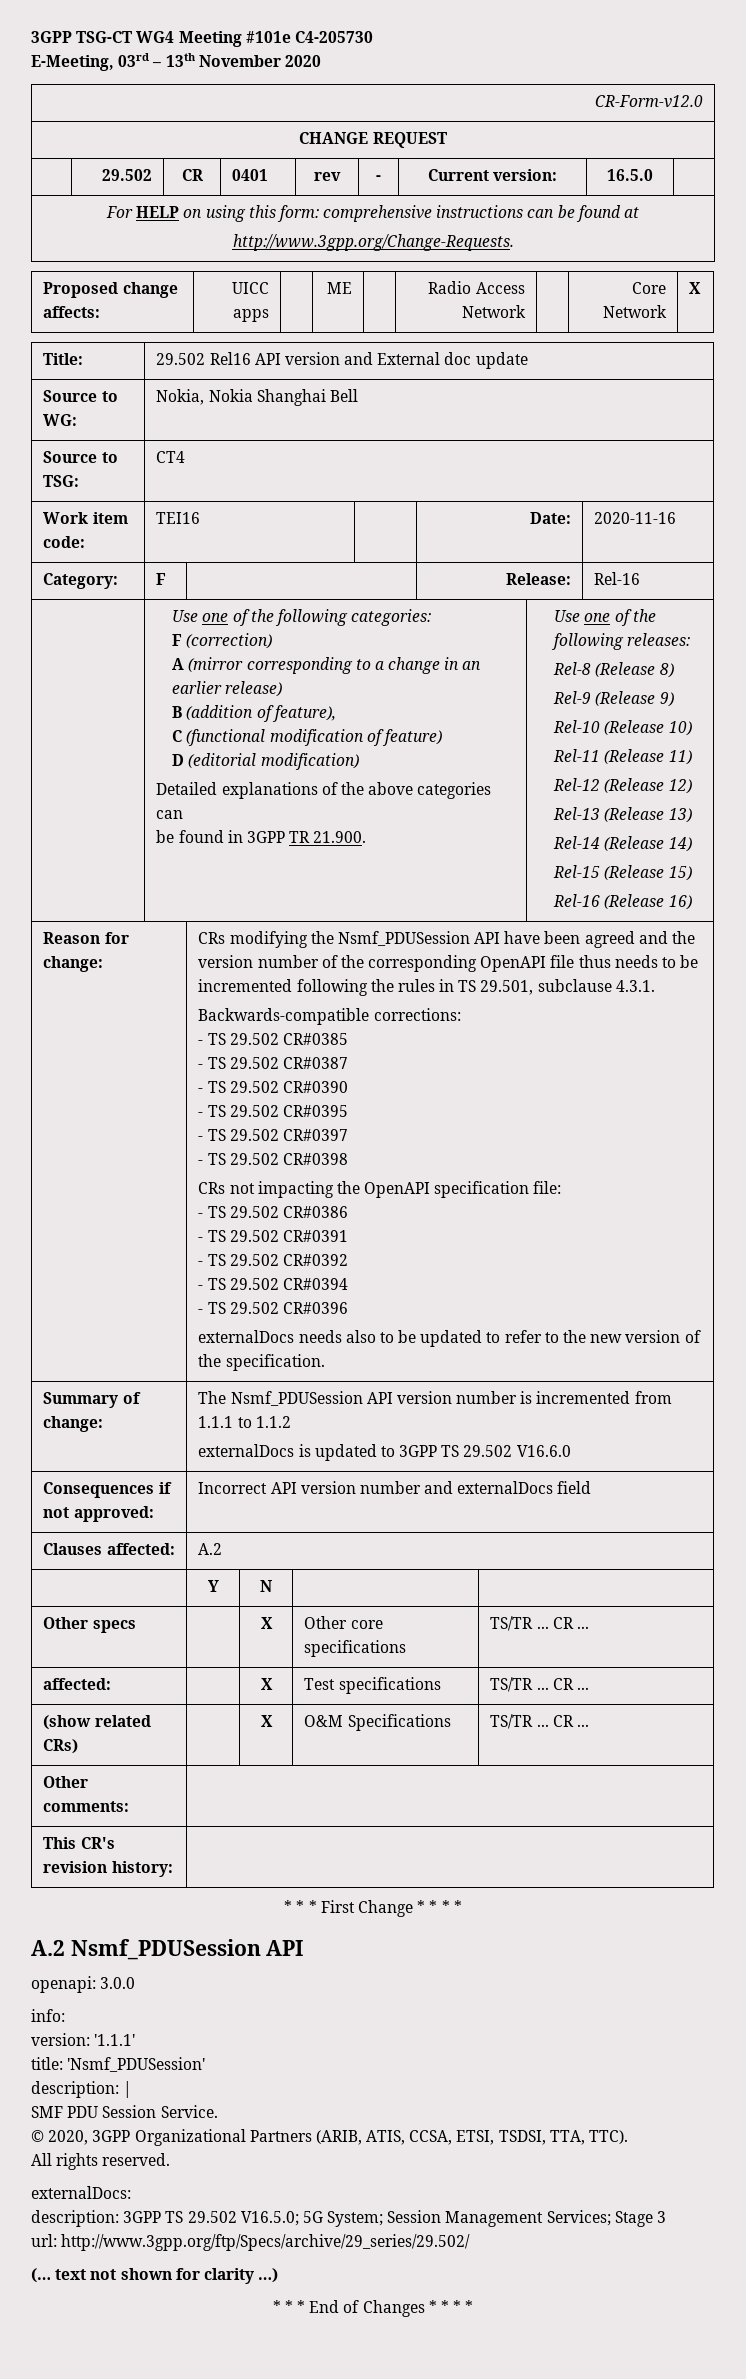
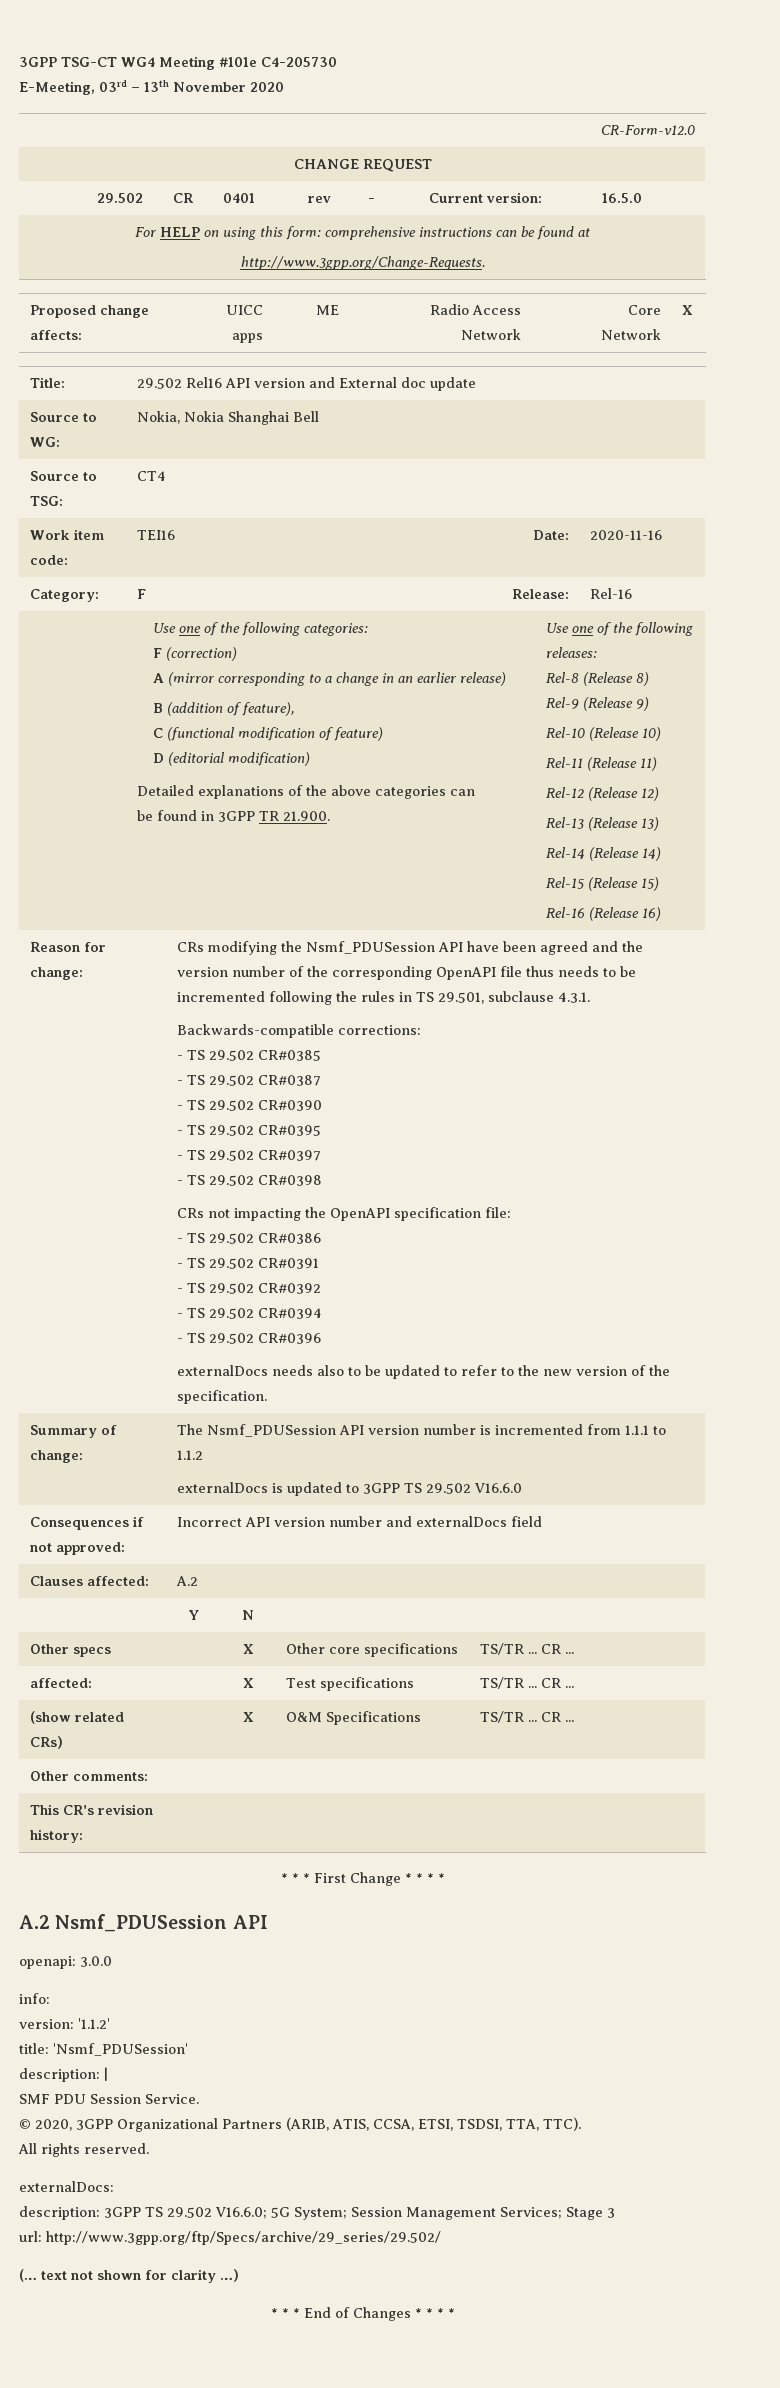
- version: '1.1.1'
+ version: '1.1.2'
- description: 3GPP TS 29.502 V16.5.0; 5G System; Session Management Services; Stage 3
+ description: 3GPP TS 29.502 V16.6.0; 5G System; Session Management Services; Stage 3

